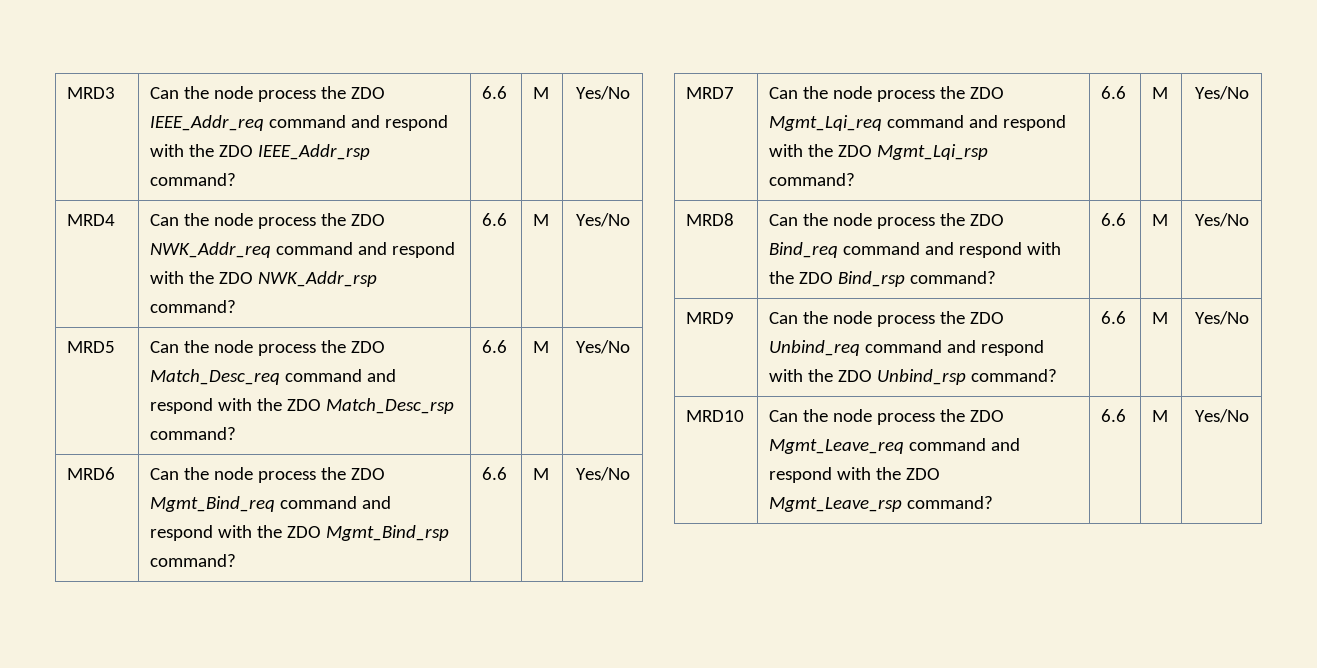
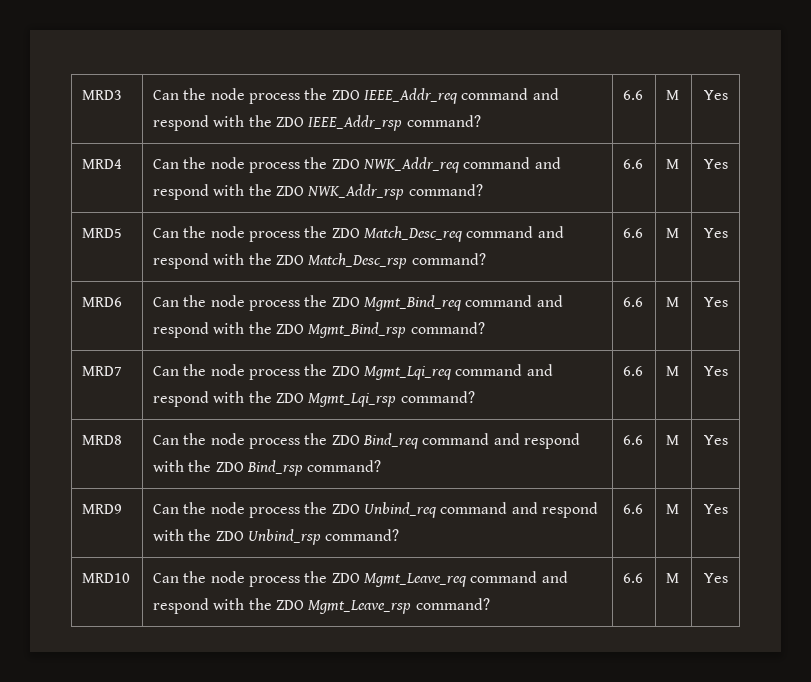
- MRD3 | Can the node process the ZDO IEEE_Addr_req command and respond with the ZDO IEEE_Addr_rsp command? | 6.6 | M | Yes/No
+ MRD3 | Can the node process the ZDO IEEE_Addr_req command and respond with the ZDO IEEE_Addr_rsp command? | 6.6 | M | Yes
- MRD4 | Can the node process the ZDO NWK_Addr_req command and respond with the ZDO NWK_Addr_rsp command? | 6.6 | M | Yes/No
+ MRD4 | Can the node process the ZDO NWK_Addr_req command and respond with the ZDO NWK_Addr_rsp command? | 6.6 | M | Yes
- MRD5 | Can the node process the ZDO Match_Desc_req command and respond with the ZDO Match_Desc_rsp command? | 6.6 | M | Yes/No
+ MRD5 | Can the node process the ZDO Match_Desc_req command and respond with the ZDO Match_Desc_rsp command? | 6.6 | M | Yes
- MRD6 | Can the node process the ZDO Mgmt_Bind_req command and respond with the ZDO Mgmt_Bind_rsp command? | 6.6 | M | Yes/No
+ MRD6 | Can the node process the ZDO Mgmt_Bind_req command and respond with the ZDO Mgmt_Bind_rsp command? | 6.6 | M | Yes
- MRD7 | Can the node process the ZDO Mgmt_Lqi_req command and respond with the ZDO Mgmt_Lqi_rsp command? | 6.6 | M | Yes/No
+ MRD7 | Can the node process the ZDO Mgmt_Lqi_req command and respond with the ZDO Mgmt_Lqi_rsp command? | 6.6 | M | Yes
- MRD8 | Can the node process the ZDO Bind_req command and respond with the ZDO Bind_rsp command? | 6.6 | M | Yes/No
+ MRD8 | Can the node process the ZDO Bind_req command and respond with the ZDO Bind_rsp command? | 6.6 | M | Yes
- MRD9 | Can the node process the ZDO Unbind_req command and respond with the ZDO Unbind_rsp command? | 6.6 | M | Yes/No
+ MRD9 | Can the node process the ZDO Unbind_req command and respond with the ZDO Unbind_rsp command? | 6.6 | M | Yes
- MRD10 | Can the node process the ZDO Mgmt_Leave_req command and respond with the ZDO Mgmt_Leave_rsp command? | 6.6 | M | Yes/No
+ MRD10 | Can the node process the ZDO Mgmt_Leave_req command and respond with the ZDO Mgmt_Leave_rsp command? | 6.6 | M | Yes

